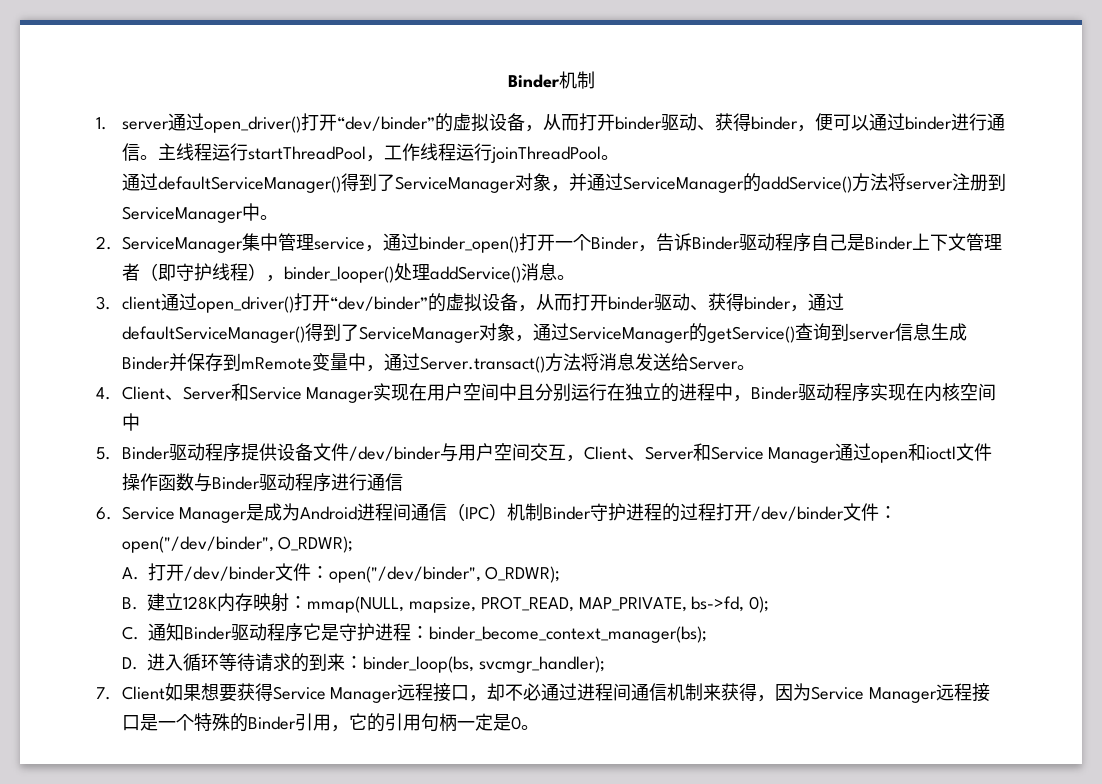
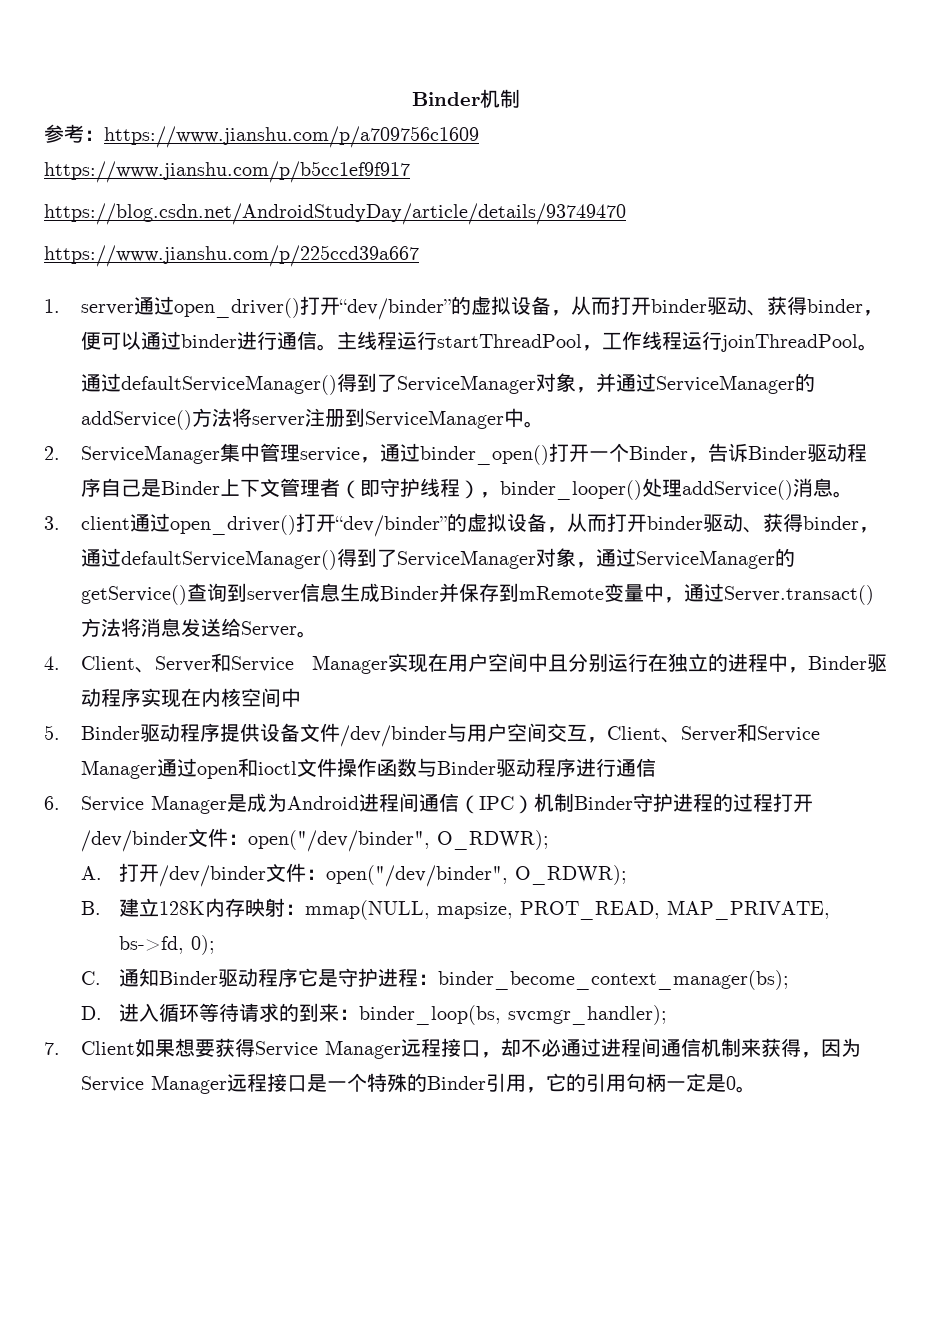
+ 参考：https://www.jianshu.com/p/a709756c1609
+ https://www.jianshu.com/p/b5cc1ef9f917
+ https://blog.csdn.net/AndroidStudyDay/article/details/93749470
+ https://www.jianshu.com/p/225ccd39a667

